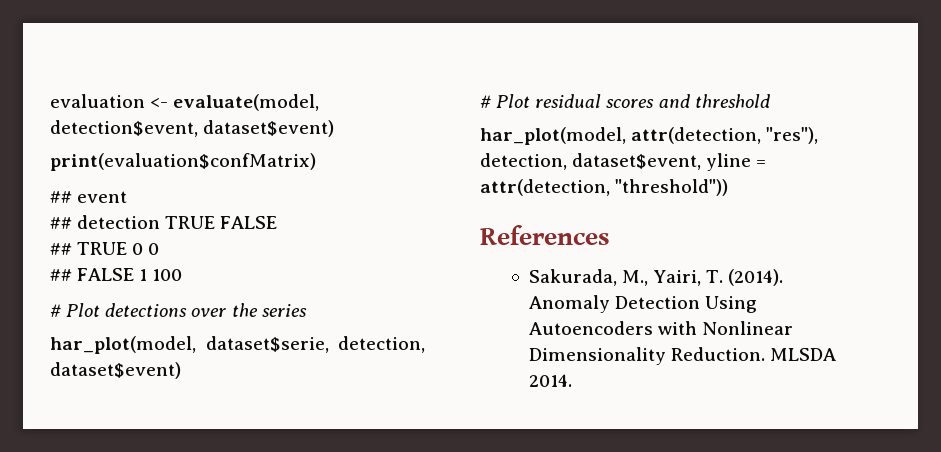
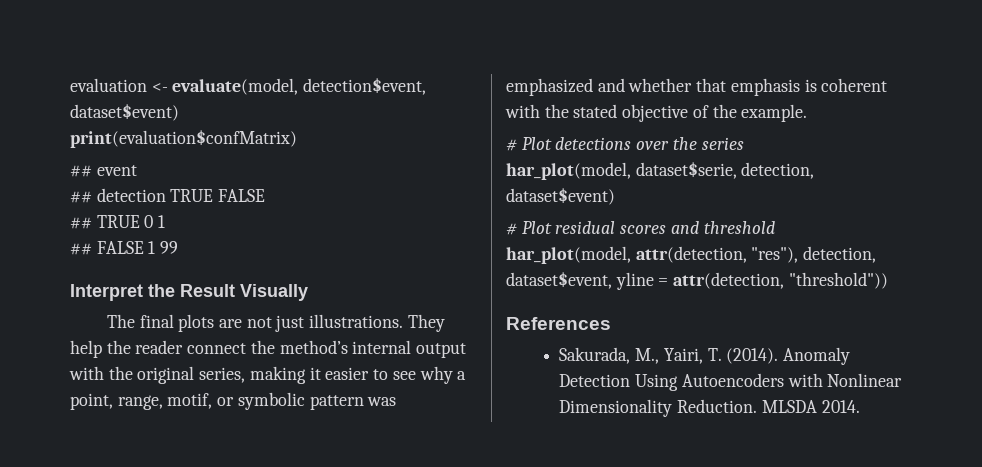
- ## TRUE 0 0
+ ## TRUE 0 1
- ## FALSE 1 100
+ ## FALSE 1 99
+ Interpret the Result Visually
+ The final plots are not just illustrations. They help the reader connect the method’s internal output with the original series, making it easier to see why a point, range, motif, or symbolic pattern was emphasized and whether that emphasis is coherent with the stated objective of the example.

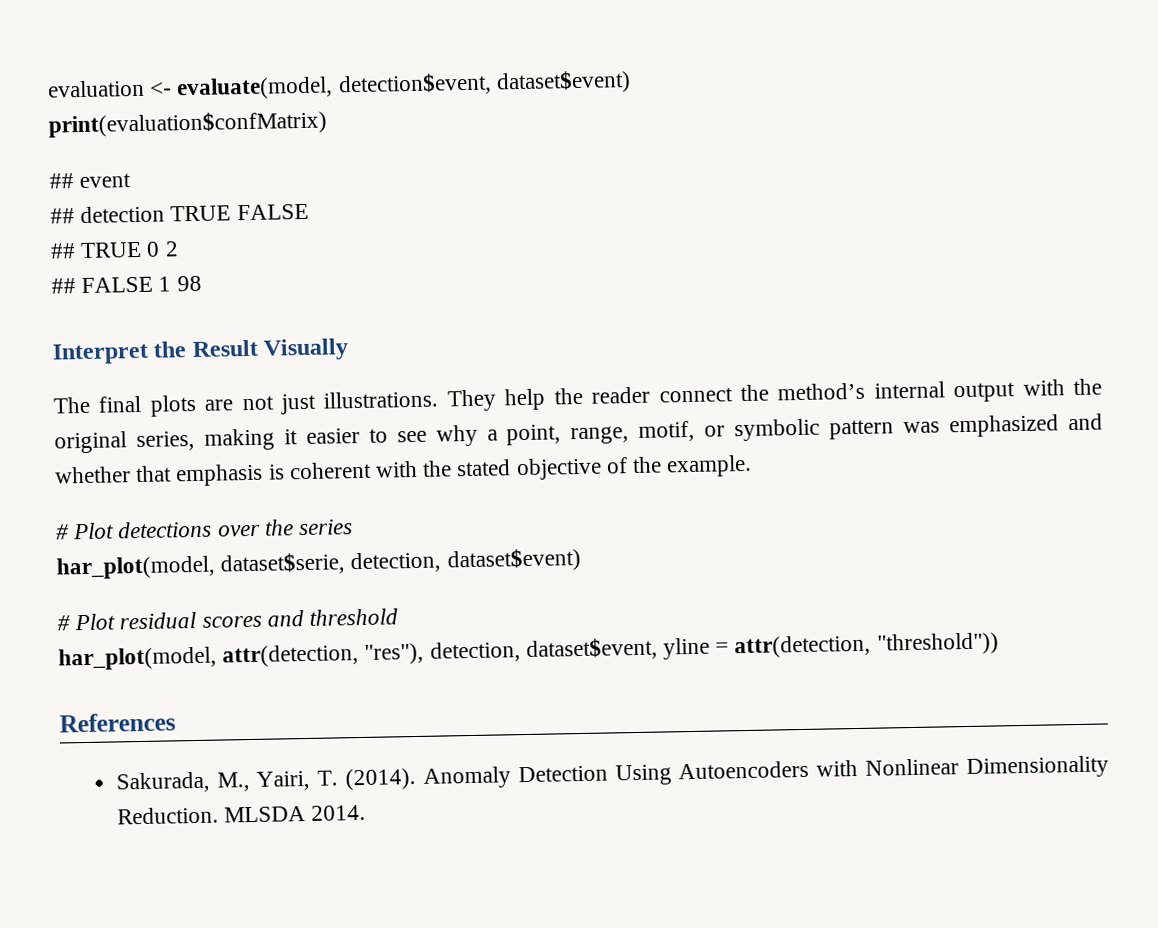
- ## TRUE 0 1
+ ## TRUE 0 2
- ## FALSE 1 99
+ ## FALSE 1 98

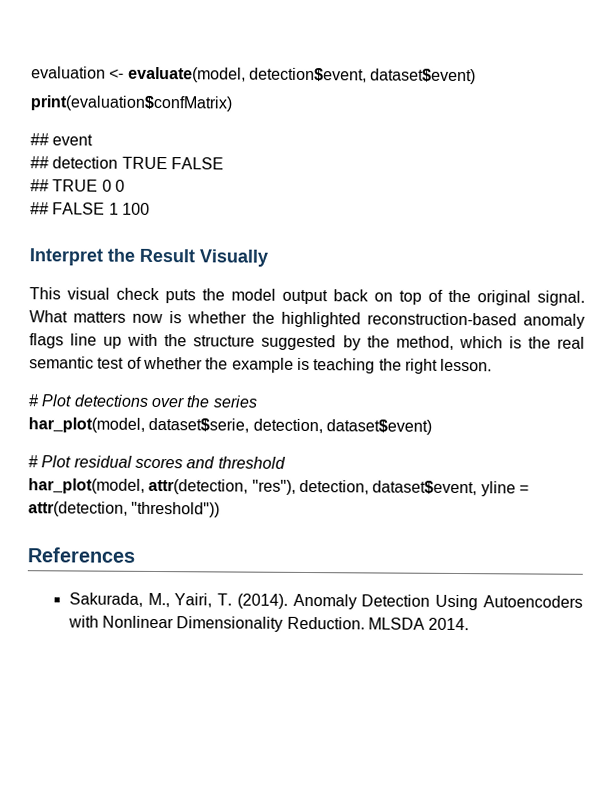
- ## TRUE 0 2
+ ## TRUE 0 0
- ## FALSE 1 98
+ ## FALSE 1 100
- The final plots are not just illustrations. They help the reader connect the method’s internal output with the original series, making it easier to see why a point, range, motif, or symbolic pattern was emphasized and whether that emphasis is coherent with the stated objective of the example.
+ This visual check puts the model output back on top of the original signal. What matters now is whether the highlighted reconstruction-based anomaly flags line up with the structure suggested by the method, which is the real semantic test of whether the example is teaching the right lesson.

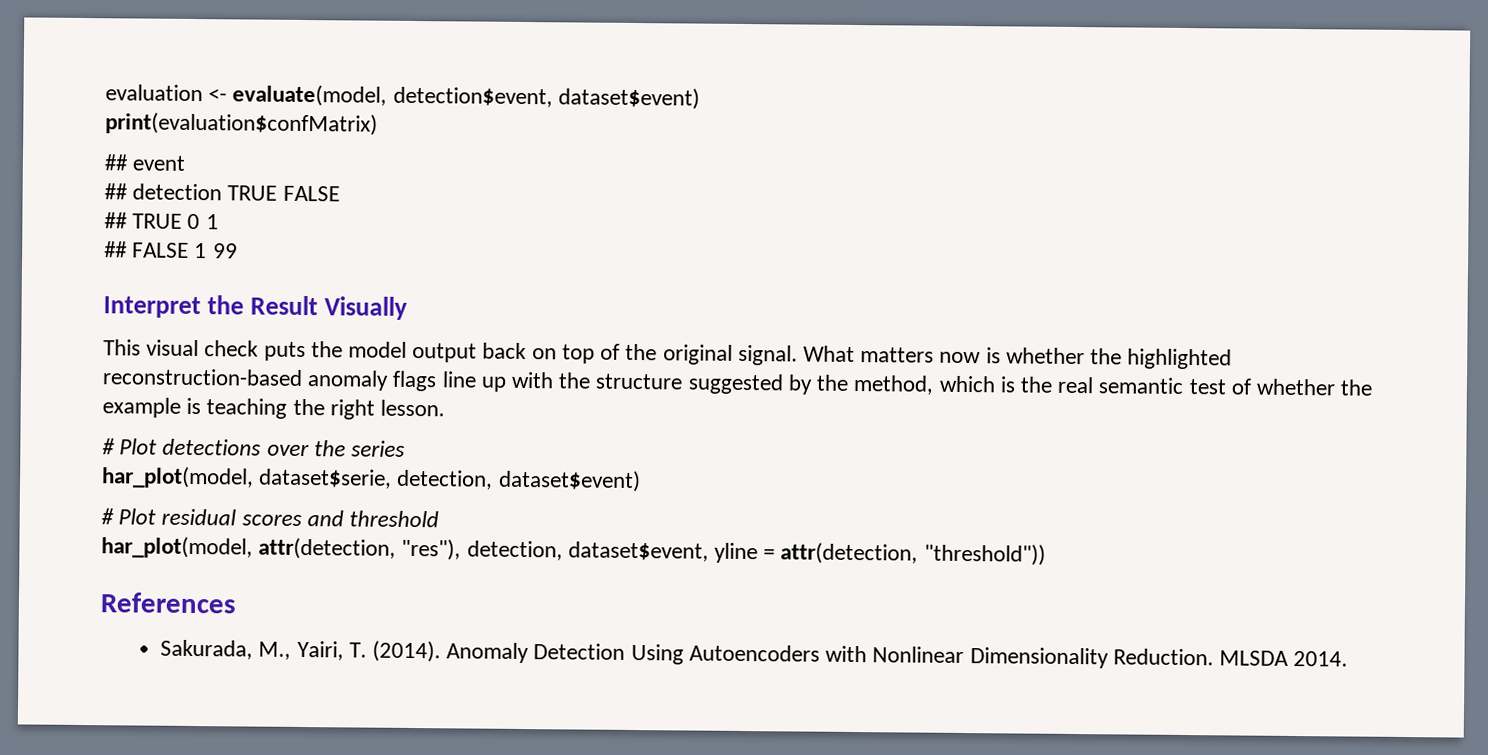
- ## TRUE 0 0
+ ## TRUE 0 1
- ## FALSE 1 100
+ ## FALSE 1 99

